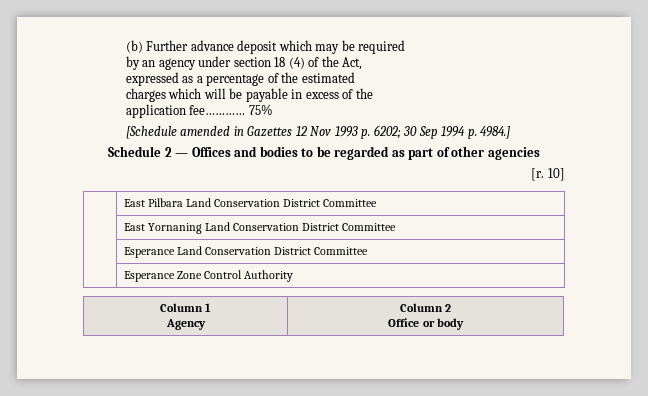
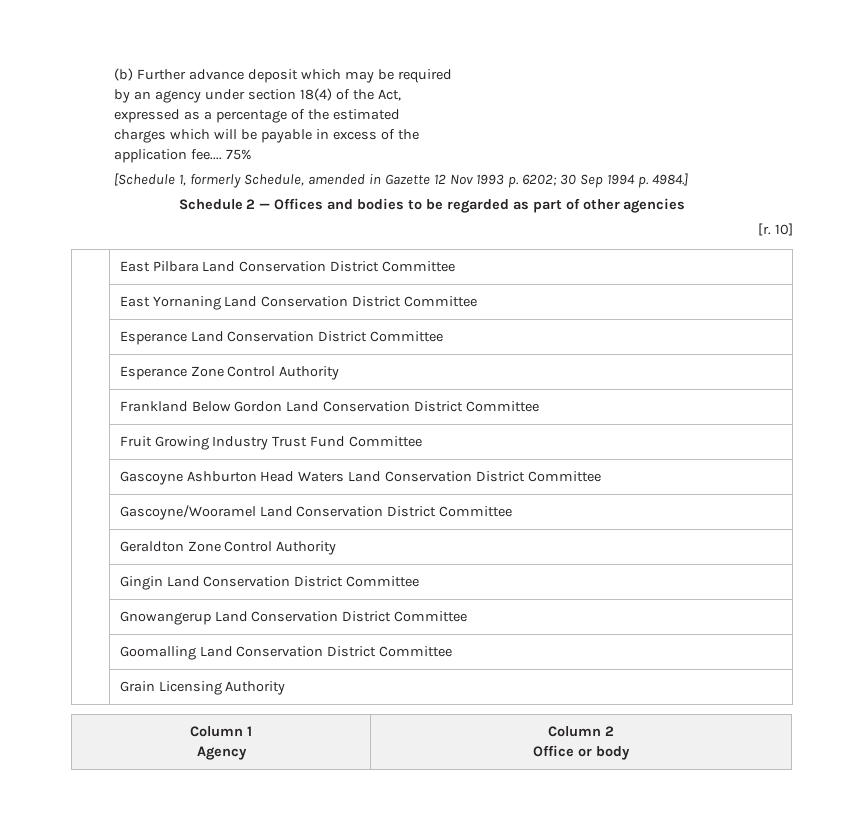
- by an agency under section 18 (4) of the Act,
+ by an agency under section 18(4) of the Act,
- application fee…………
+ application fee....
- [Schedule amended in Gazettes 12 Nov 1993 p. 6202; 30 Sep 1994 p. 4984.]
+ [Schedule 1, formerly Schedule, amended in Gazette 12 Nov 1993 p. 6202; 30 Sep 1994 p. 4984.]
+ | Frankland Below Gordon Land Conservation District Committee
+ | Fruit Growing Industry Trust Fund Committee
+ | Gascoyne Ashburton Head Waters Land Conservation District Committee
+ | Gascoyne/Wooramel Land Conservation District Committee
+ | Geraldton Zone Control Authority
+ | Gingin Land Conservation District Committee
+ | Gnowangerup Land Conservation District Committee
+ | Goomalling Land Conservation District Committee
+ | Grain Licensing Authority

